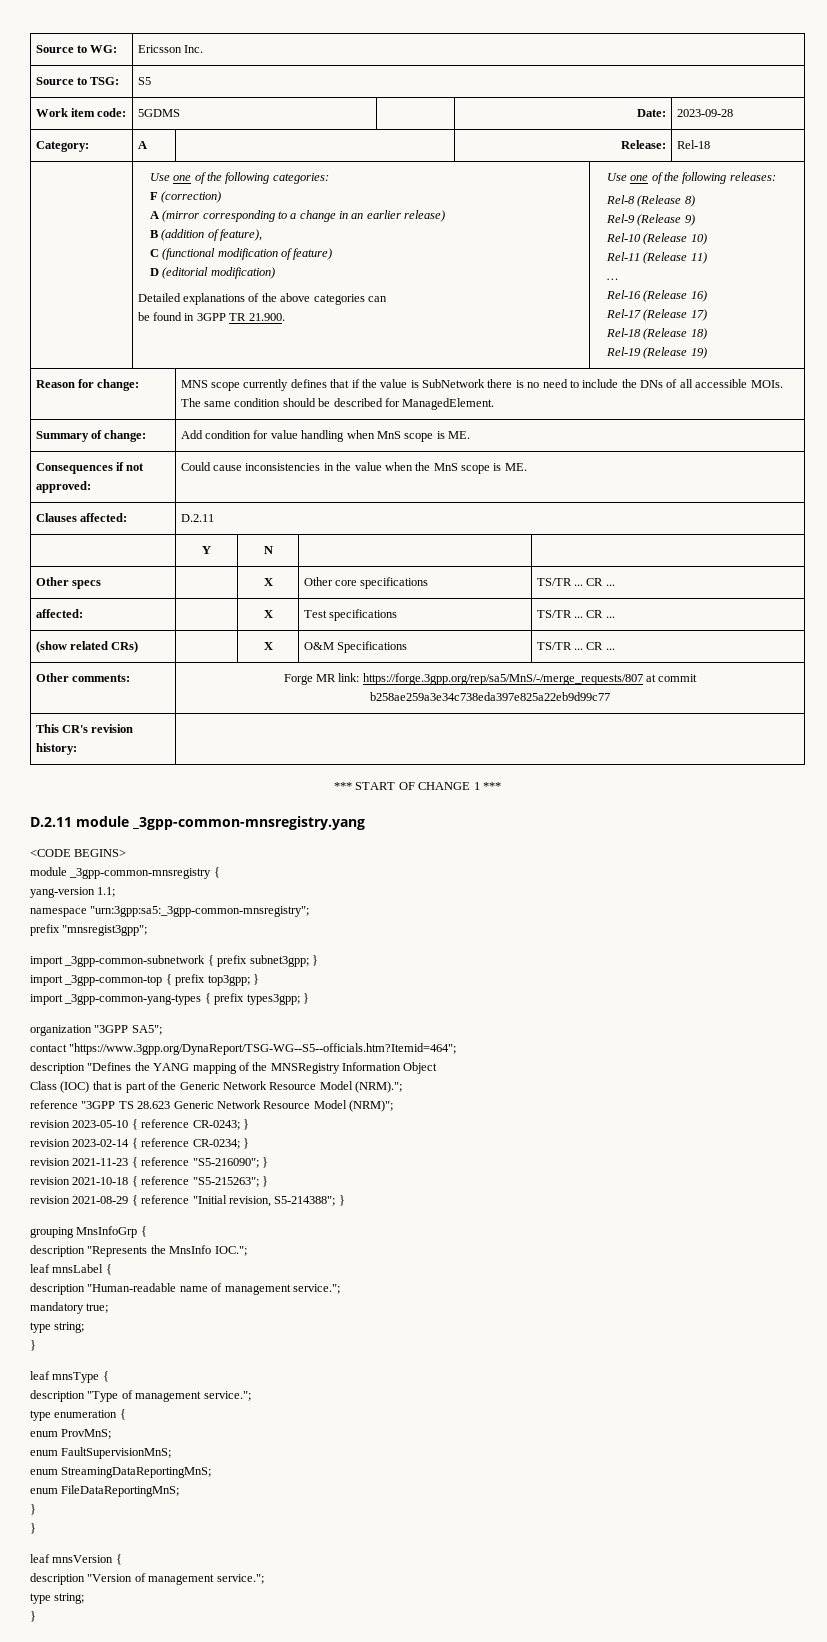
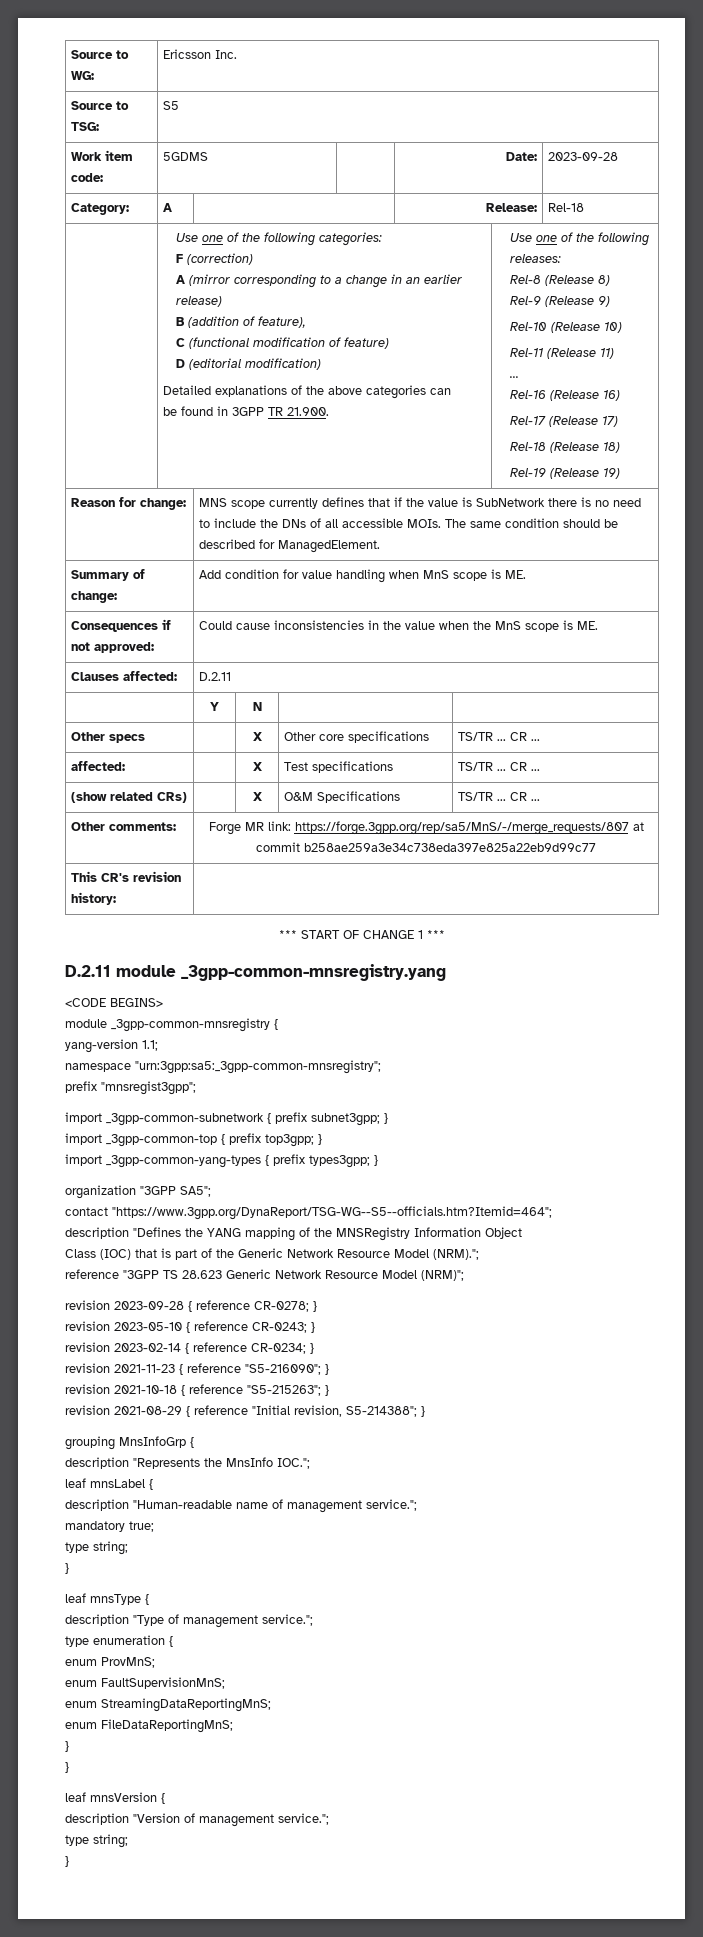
+ revision 2023-09-28 { reference CR-0278; }

